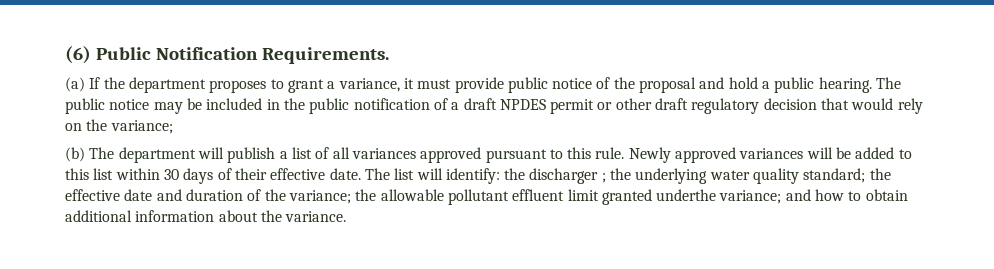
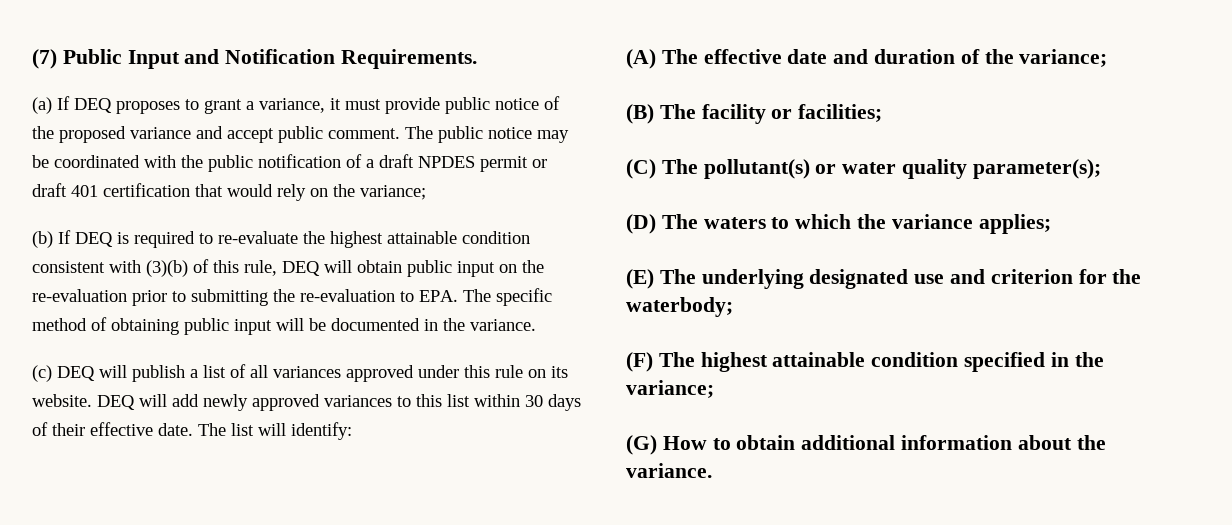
- (6) Public Notification Requirements.
+ (7) Public Input and Notification Requirements.
- (a) If the department proposes to grant a variance, it must provide public notice of the proposal and hold a public hearing.
+ (a) If DEQ proposes to grant a variance, it must provide public notice of the proposed variance and accept public comment.
- The public notice may be included in the public notification of a draft NPDES permit or other draft regulatory decision that would rely on the variance;
+ The public notice may be coordinated with the public notification of a draft NPDES permit or draft 401 certification that would rely on the variance;
- (b) The department will publish a list of all variances approved pursuant to this rule. Newly approved variances will be added to this list within 30 days of their effective date.
+ (b) If DEQ is required to re-evaluate the highest attainable condition consistent with (3)(b) of this rule, DEQ will obtain public input on the re-evaluation prior to submitting the re-evaluation to EPA. The specific method of obtaining public input will be documented in the variance.
+ (c) DEQ will publish a list of all variances approved under this rule on its website. DEQ will add newly approved variances to this list within 30 days of their effective date.
- The list will identify: the discharger ; the underlying water quality standard; the effective date and duration of the variance; the allowable pollutant effluent limit granted underthe variance; and how to obtain additional information about the variance.
+ The list will identify:
+ (A) The effective date and duration of the variance;
+ (B) The facility or facilities;
+ (C) The pollutant(s) or water quality parameter(s);
+ (D) The waters to which the variance applies;
+ (E) The underlying designated use and criterion for the waterbody;
+ (F) The highest attainable condition specified in the variance;
+ (G) How to obtain additional information about the variance.

